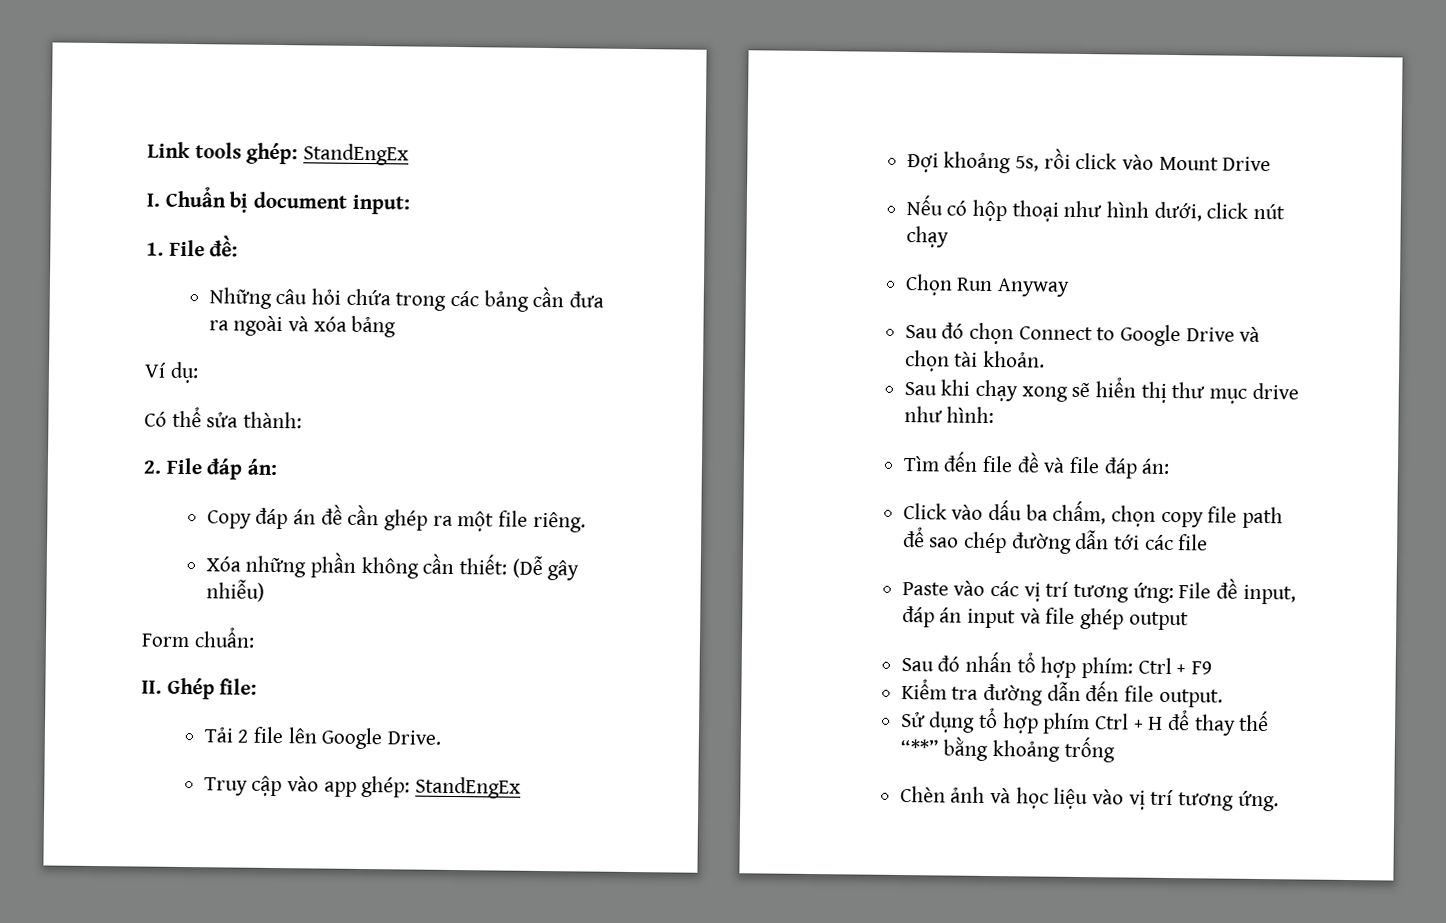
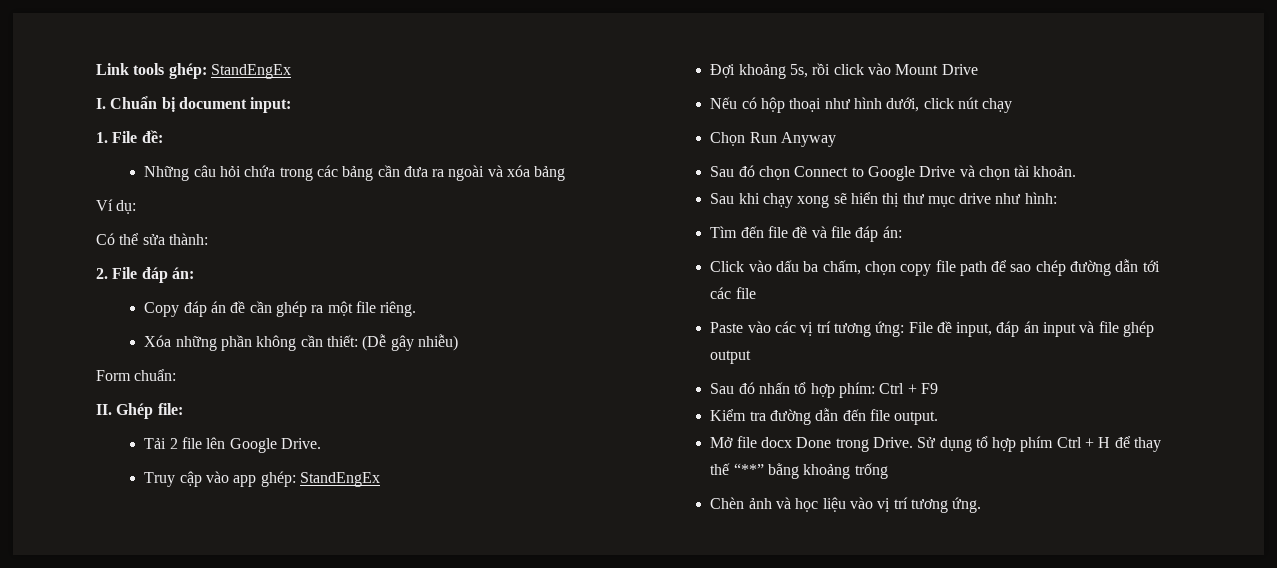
+ Mở file docx Done trong Drive.

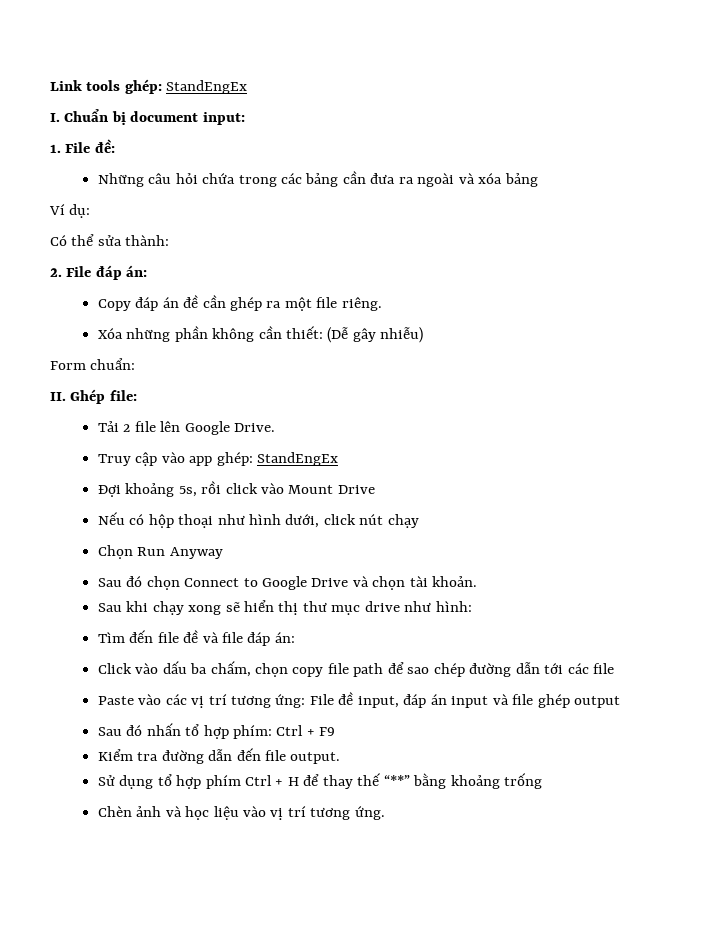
- Mở file docx Done trong Drive.

